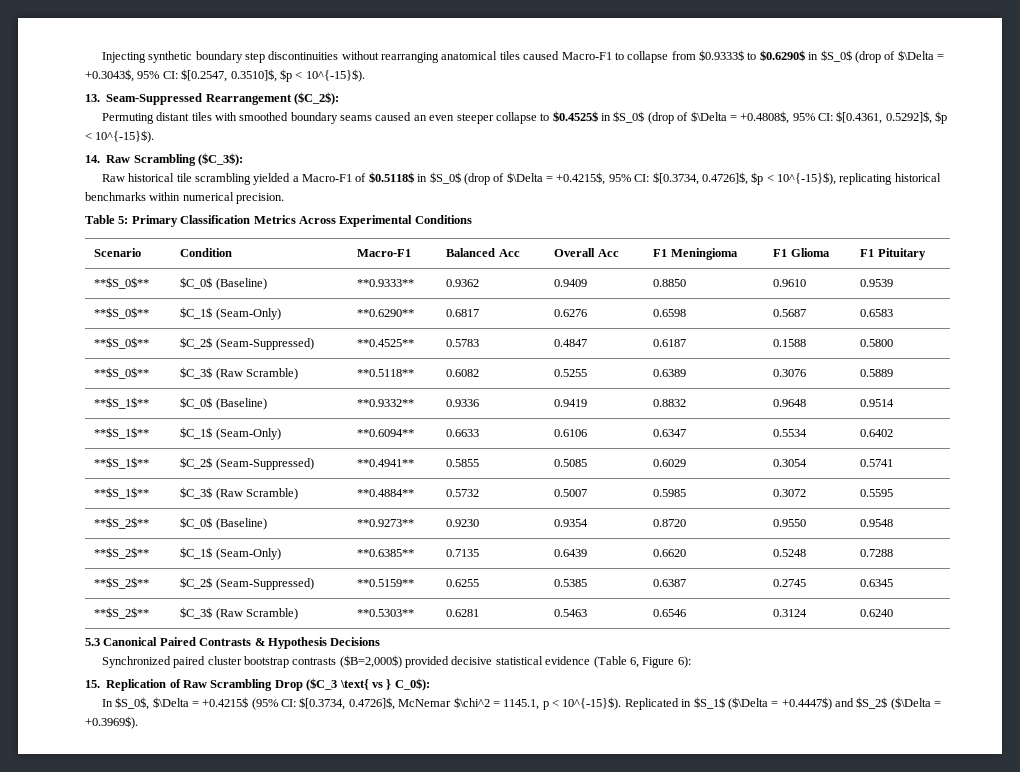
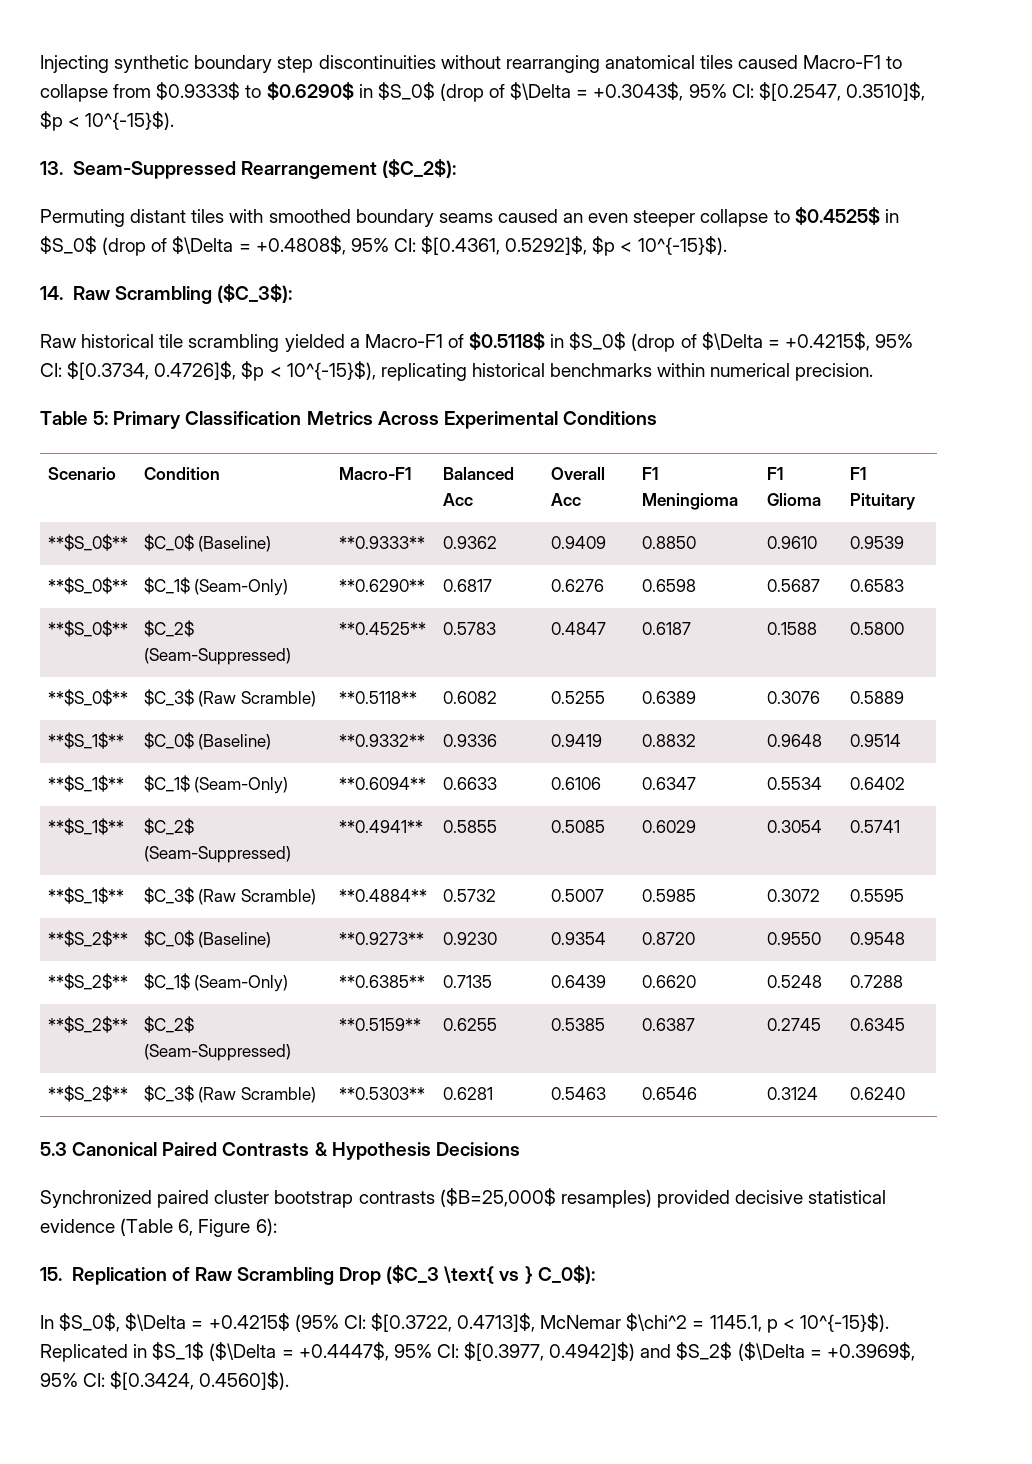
- Synchronized paired cluster bootstrap contrasts ($B=2,000$) provided decisive statistical evidence (Table 6, Figure 6):
+ Synchronized paired cluster bootstrap contrasts ($B=25,000$ resamples) provided decisive statistical evidence (Table 6, Figure 6):
- In $S_0$, $\Delta = +0.4215$ (95% CI: $[0.3734, 0.4726]$, McNemar $\chi^2 = 1145.1, p < 10^{-15}$).
+ In $S_0$, $\Delta = +0.4215$ (95% CI: $[0.3722, 0.4713]$, McNemar $\chi^2 = 1145.1, p < 10^{-15}$).
- Replicated in $S_1$ ($\Delta = +0.4447$) and $S_2$ ($\Delta = +0.3969$).
+ Replicated in $S_1$ ($\Delta = +0.4447$, 95% CI: $[0.3977, 0.4942]$) and $S_2$ ($\Delta = +0.3969$, 95% CI: $[0.3424, 0.4560]$).

